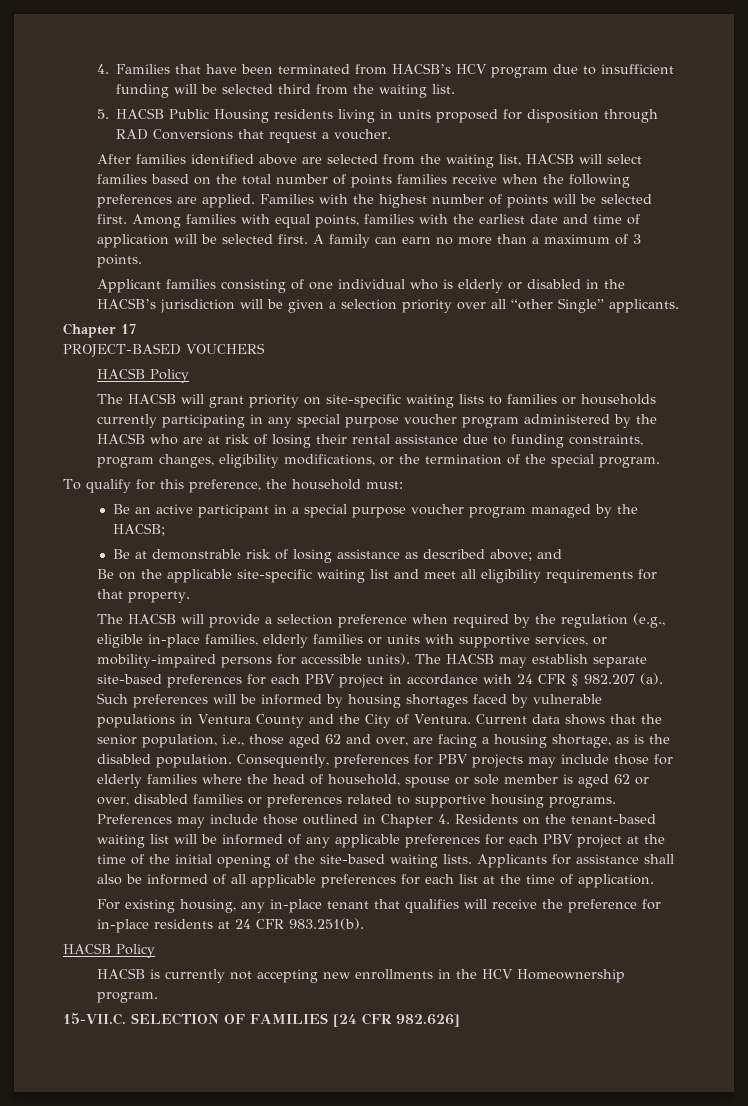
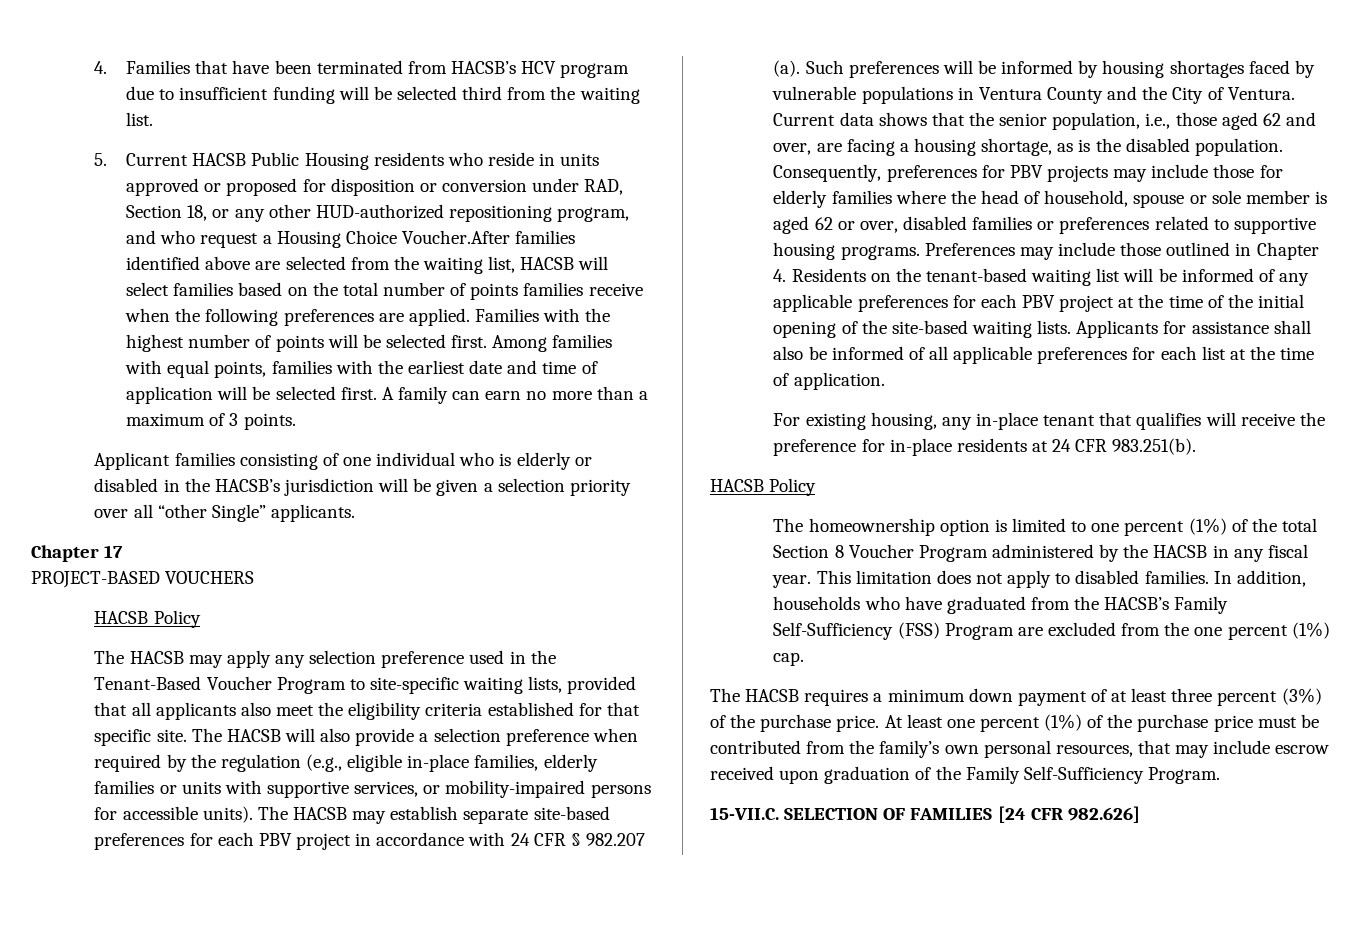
- 5. HACSB Public Housing residents living in units proposed for disposition through RAD Conversions that request a voucher.
- After families identified above are selected from the waiting list, HACSB will select families based on the total number of points families receive when the following preferences are applied.
+ 5. Current HACSB Public Housing residents who reside in units approved or proposed for disposition or conversion under RAD, Section 18, or any other HUD-authorized repositioning program, and who request a Housing Choice Voucher.After families identified above are selected from the waiting list, HACSB will select families based on the total number of points families receive when the following preferences are applied.
- The HACSB will grant priority on site-specific waiting lists to families or households currently participating in any special purpose voucher program administered by the HACSB who are at risk of losing their rental assistance due to funding constraints, program changes, eligibility modifications, or the termination of the special program.
- To qualify for this preference, the household must:
- Be an active participant in a special purpose voucher program managed by the HACSB;
- Be at demonstrable risk of losing assistance as described above; and
- Be on the applicable site-specific waiting list and meet all eligibility requirements for that property.
- The HACSB will provide a selection preference when required by the regulation (e.g., eligible in-place families, elderly families or units with supportive services, or mobility-impaired persons for accessible units).
+ The HACSB may apply any selection preference used in the Tenant-Based Voucher Program to site-specific waiting lists, provided that all applicants also meet the eligibility criteria established for that specific site. The HACSB will also provide a selection preference when required by the regulation (e.g., eligible in-place families, elderly families or units with supportive services, or mobility-impaired persons for accessible units).
- HACSB is currently not accepting new enrollments in the HCV Homeownership program.
+ The homeownership option is limited to one percent (1%) of the total Section 8 Voucher Program administered by the HACSB in any fiscal year. This limitation does not apply to disabled families. In addition, households who have graduated from the HACSB’s Family Self-Sufficiency (FSS) Program are excluded from the one percent (1%) cap.
+ The HACSB requires a minimum down payment of at least three percent (3%) of the purchase price. At least one percent (1%) of the purchase price must be contributed from the family’s own personal resources, that may include escrow received upon graduation of the Family Self-Sufficiency Program.

